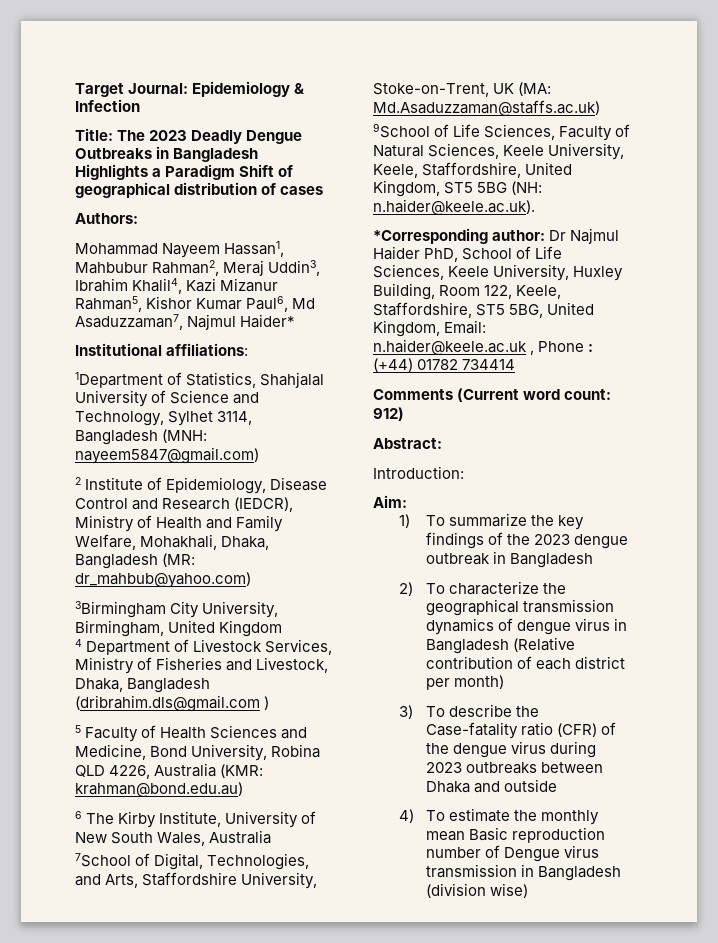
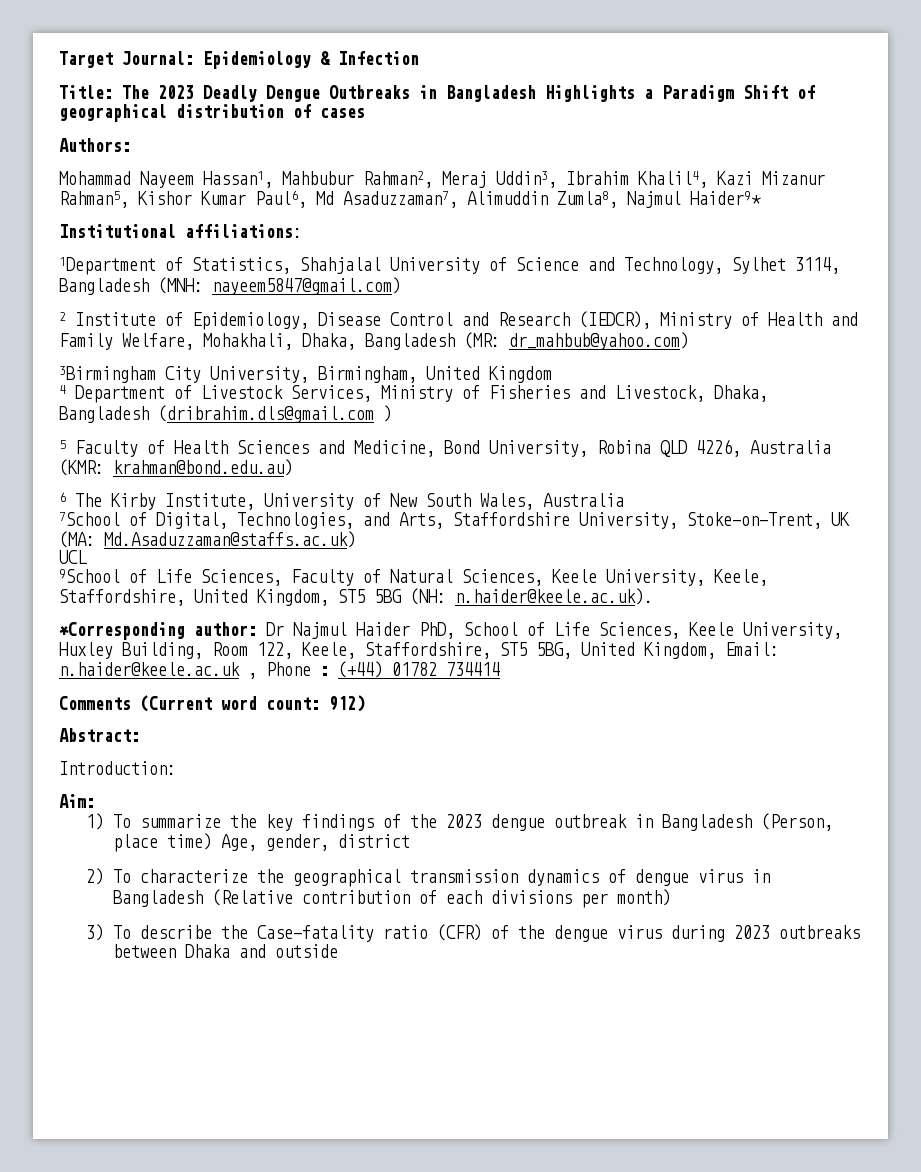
- Mohammad Nayeem Hassan1, Mahbubur Rahman2, Meraj Uddin3, Ibrahim Khalil4, Kazi Mizanur Rahman5, Kishor Kumar Paul6, Md Asaduzzaman7, Najmul Haider*
+ Mohammad Nayeem Hassan1, Mahbubur Rahman2, Meraj Uddin3, Ibrahim Khalil4, Kazi Mizanur Rahman5, Kishor Kumar Paul6, Md Asaduzzaman7, Alimuddin Zumla8, Najmul Haider9*
+ UCL
- 1) To summarize the key findings of the 2023 dengue outbreak in Bangladesh
+ 1) To summarize the key findings of the 2023 dengue outbreak in Bangladesh (Person, place time) Age, gender, district
- 2) To characterize the geographical transmission dynamics of dengue virus in Bangladesh (Relative contribution of each district per month)
+ 2) To characterize the geographical transmission dynamics of dengue virus in Bangladesh (Relative contribution of each divisions per month)
- 4) To estimate the monthly mean Basic reproduction number of Dengue virus transmission in Bangladesh (division wise)

